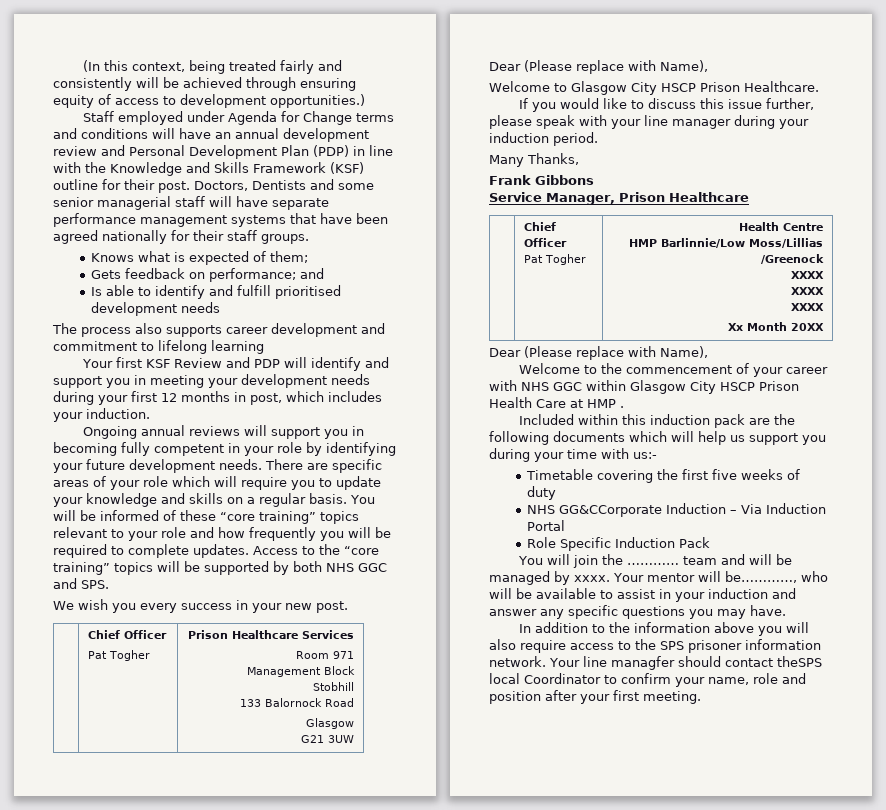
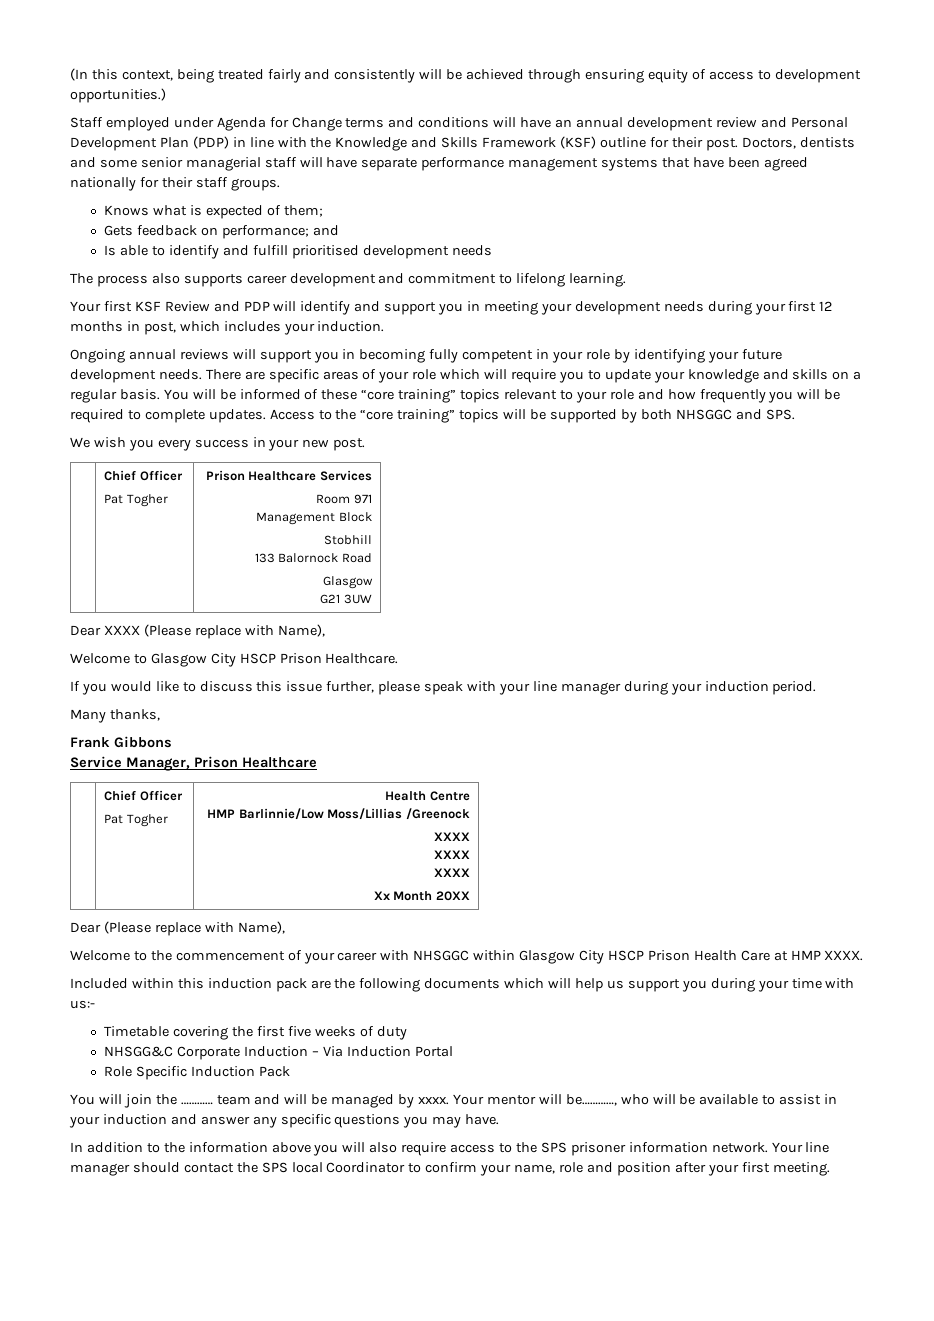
- Doctors, Dentists and some senior managerial staff will have separate performance management systems that have been agreed nationally for their staff groups.
+ Doctors, dentists and some senior managerial staff will have separate performance management systems that have been agreed nationally for their staff groups.
- The process also supports career development and commitment to lifelong learning
+ The process also supports career development and commitment to lifelong learning.
- Access to the “core training” topics will be supported by both NHS GGC and SPS.
+ Access to the “core training” topics will be supported by both NHSGGC and SPS.
  We wish you every success in your new post.
  | Chief Officer
  Pat Togher | Prison Healthcare Services
  Room 971
  Management Block
  Stobhill
  133 Balornock Road
  Glasgow
  G21 3UW
- Dear (Please replace with Name),
+ Dear XXXX (Please replace with Name),
- Many Thanks,
+ Many thanks,
- Welcome to the commencement of your career with NHS GGC within Glasgow City HSCP Prison Health Care at HMP .
+ Welcome to the commencement of your career with NHSGGC within Glasgow City HSCP Prison Health Care at HMP XXXX.
- NHS GG&CCorporate Induction – Via Induction Portal
+ NHSGG&C Corporate Induction – Via Induction Portal
- Your line managfer should contact theSPS local Coordinator to confirm your name, role and position after your first meeting.
+ Your line manager should contact the SPS local Coordinator to confirm your name, role and position after your first meeting.

